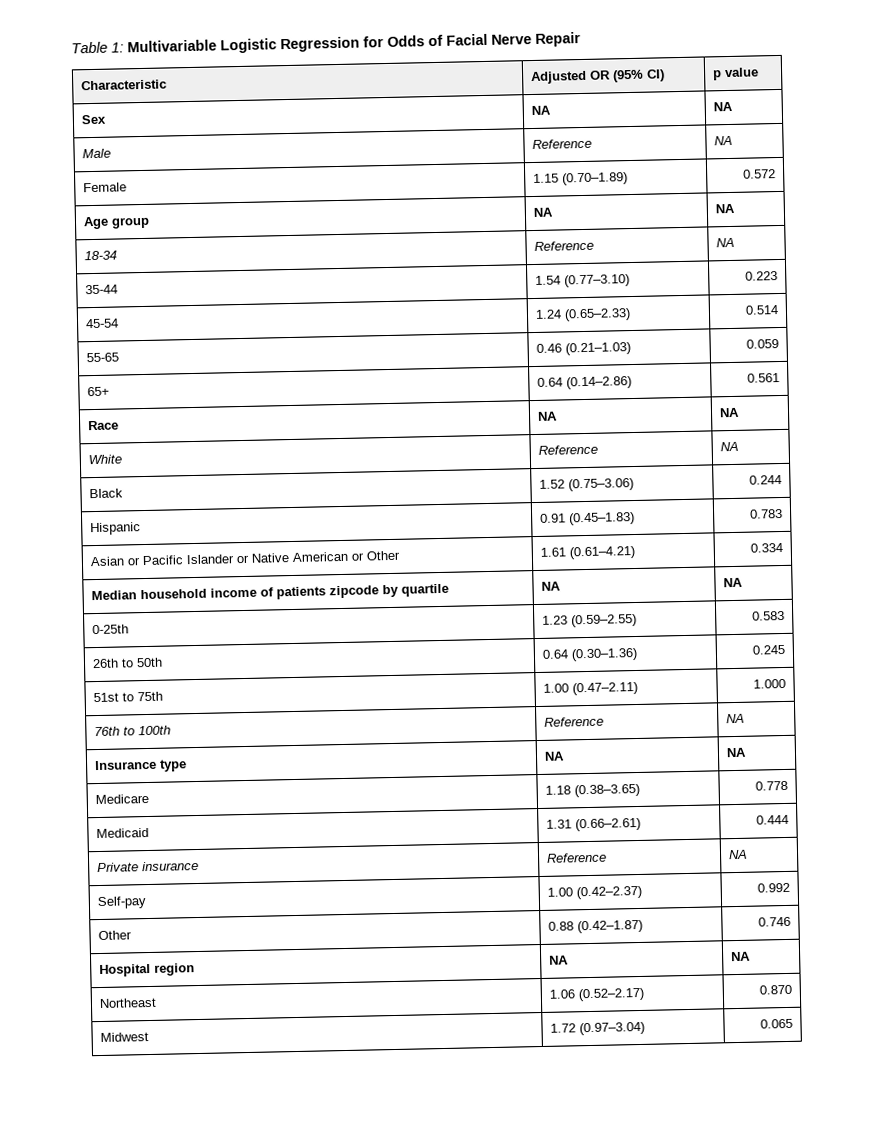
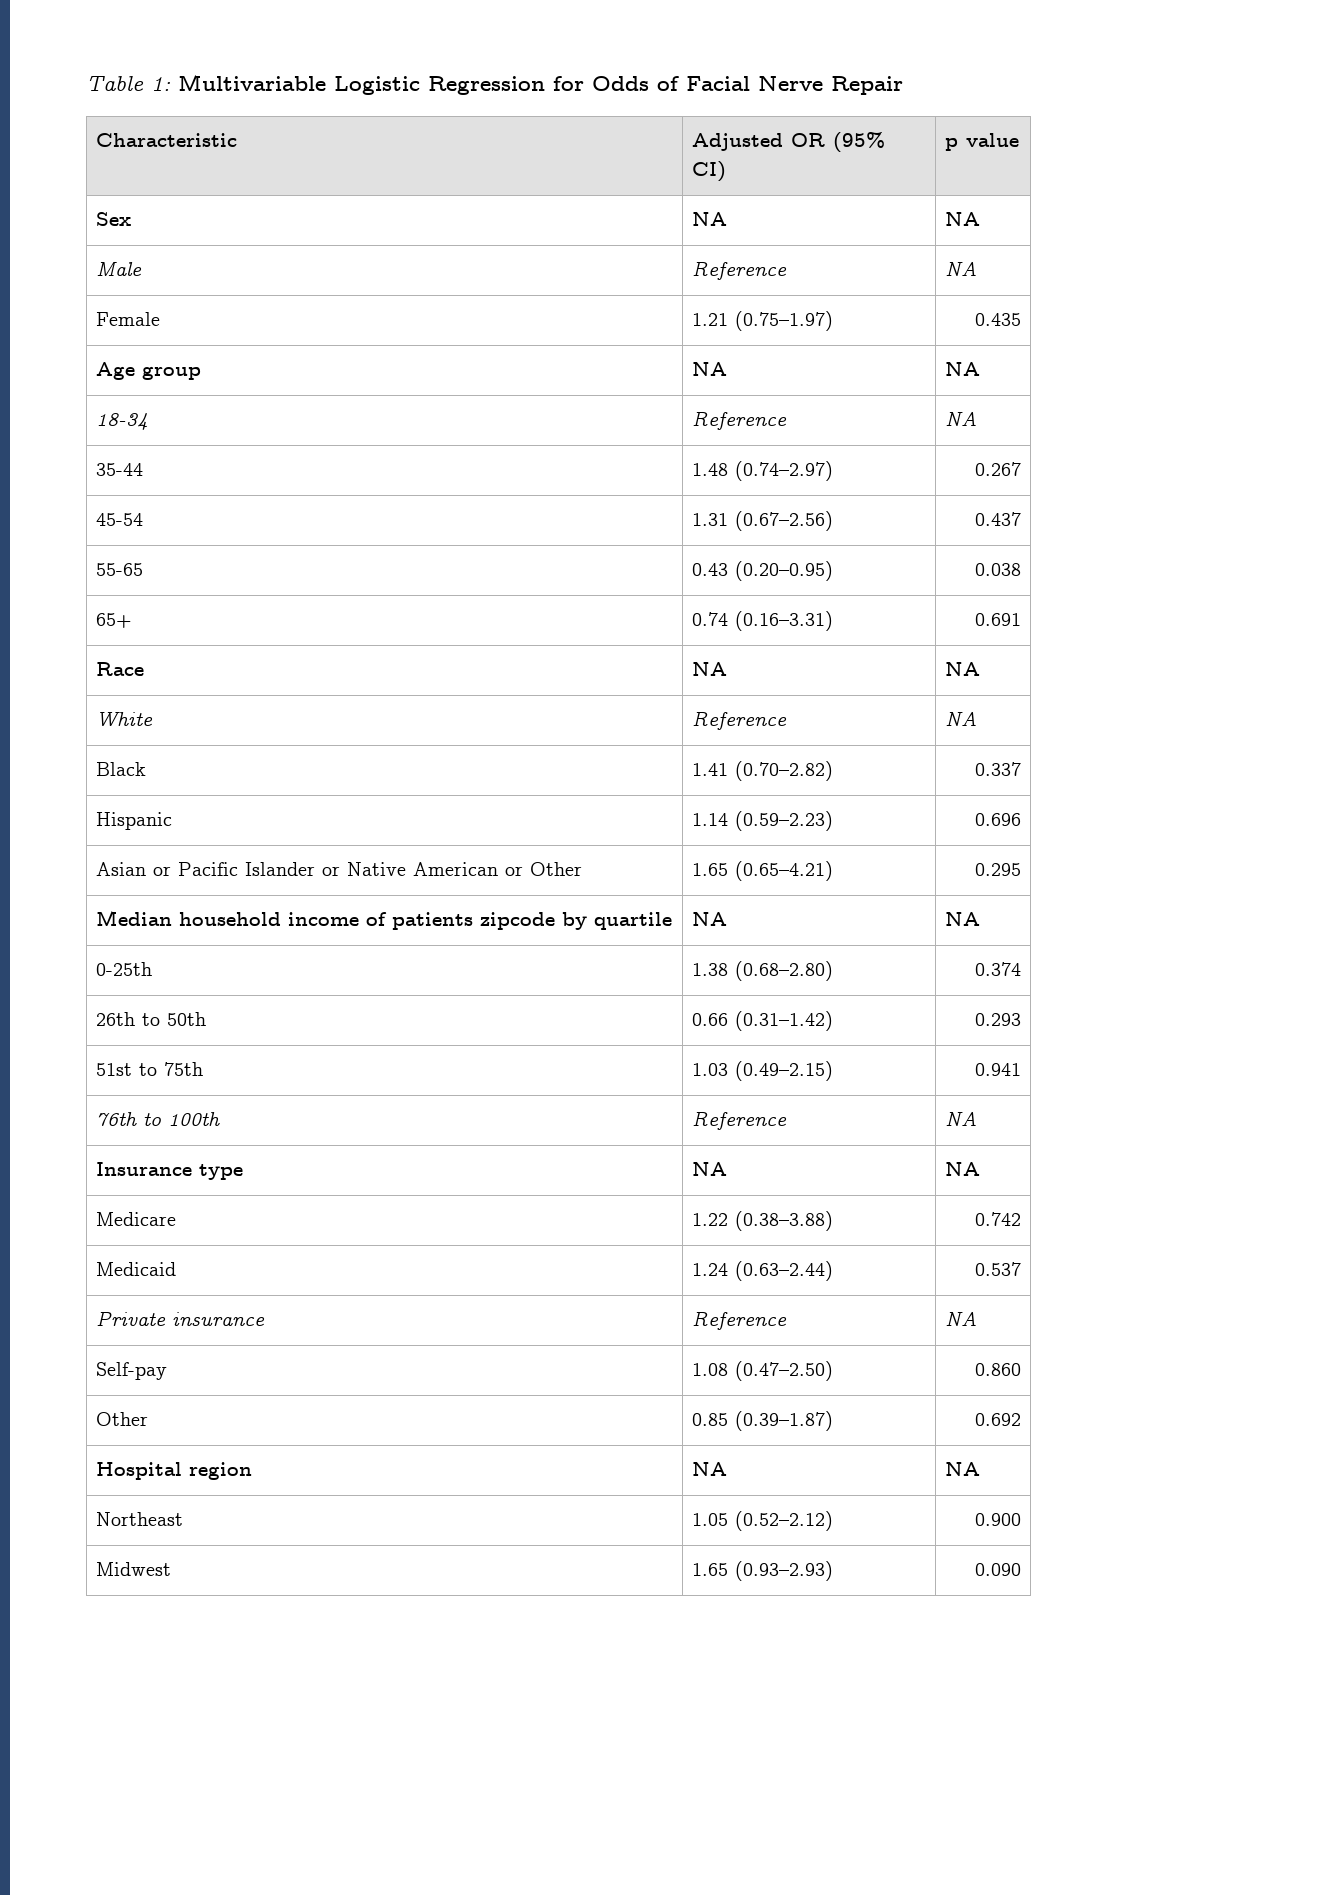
- Female | 1.15 (0.70–1.89) | 0.572
+ Female | 1.21 (0.75–1.97) | 0.435
- 35-44 | 1.54 (0.77–3.10) | 0.223
- 45-54 | 1.24 (0.65–2.33) | 0.514
- 55-65 | 0.46 (0.21–1.03) | 0.059
- 65+ | 0.64 (0.14–2.86) | 0.561
+ 35-44 | 1.48 (0.74–2.97) | 0.267
+ 45-54 | 1.31 (0.67–2.56) | 0.437
+ 55-65 | 0.43 (0.20–0.95) | 0.038
+ 65+ | 0.74 (0.16–3.31) | 0.691
- Black | 1.52 (0.75–3.06) | 0.244
- Hispanic | 0.91 (0.45–1.83) | 0.783
+ Black | 1.41 (0.70–2.82) | 0.337
+ Hispanic | 1.14 (0.59–2.23) | 0.696
- Asian or Pacific Islander or Native American or Other | 1.61 (0.61–4.21) | 0.334
+ Asian or Pacific Islander or Native American or Other | 1.65 (0.65–4.21) | 0.295
- 0-25th | 1.23 (0.59–2.55) | 0.583
+ 0-25th | 1.38 (0.68–2.80) | 0.374
- 26th to 50th | 0.64 (0.30–1.36) | 0.245
+ 26th to 50th | 0.66 (0.31–1.42) | 0.293
- 51st to 75th | 1.00 (0.47–2.11) | 1.000
+ 51st to 75th | 1.03 (0.49–2.15) | 0.941
- Medicare | 1.18 (0.38–3.65) | 0.778
- Medicaid | 1.31 (0.66–2.61) | 0.444
+ Medicare | 1.22 (0.38–3.88) | 0.742
+ Medicaid | 1.24 (0.63–2.44) | 0.537
- Self-pay | 1.00 (0.42–2.37) | 0.992
- Other | 0.88 (0.42–1.87) | 0.746
+ Self-pay | 1.08 (0.47–2.50) | 0.860
+ Other | 0.85 (0.39–1.87) | 0.692
- Northeast | 1.06 (0.52–2.17) | 0.870
- Midwest | 1.72 (0.97–3.04) | 0.065
+ Northeast | 1.05 (0.52–2.12) | 0.900
+ Midwest | 1.65 (0.93–2.93) | 0.090

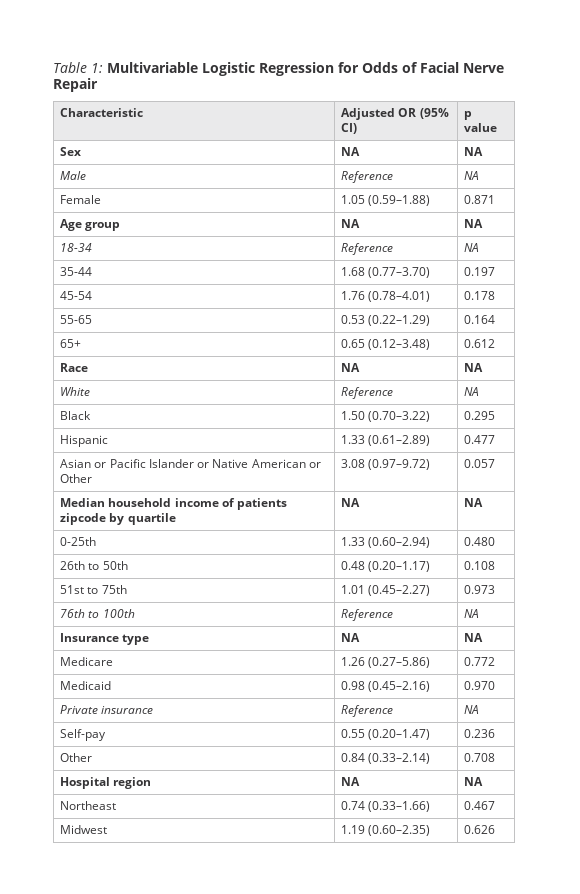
- Female | 1.21 (0.75–1.97) | 0.435
+ Female | 1.05 (0.59–1.88) | 0.871
- 35-44 | 1.48 (0.74–2.97) | 0.267
- 45-54 | 1.31 (0.67–2.56) | 0.437
- 55-65 | 0.43 (0.20–0.95) | 0.038
- 65+ | 0.74 (0.16–3.31) | 0.691
+ 35-44 | 1.68 (0.77–3.70) | 0.197
+ 45-54 | 1.76 (0.78–4.01) | 0.178
+ 55-65 | 0.53 (0.22–1.29) | 0.164
+ 65+ | 0.65 (0.12–3.48) | 0.612
- Black | 1.41 (0.70–2.82) | 0.337
- Hispanic | 1.14 (0.59–2.23) | 0.696
+ Black | 1.50 (0.70–3.22) | 0.295
+ Hispanic | 1.33 (0.61–2.89) | 0.477
- Asian or Pacific Islander or Native American or Other | 1.65 (0.65–4.21) | 0.295
+ Asian or Pacific Islander or Native American or Other | 3.08 (0.97–9.72) | 0.057
- 0-25th | 1.38 (0.68–2.80) | 0.374
+ 0-25th | 1.33 (0.60–2.94) | 0.480
- 26th to 50th | 0.66 (0.31–1.42) | 0.293
+ 26th to 50th | 0.48 (0.20–1.17) | 0.108
- 51st to 75th | 1.03 (0.49–2.15) | 0.941
+ 51st to 75th | 1.01 (0.45–2.27) | 0.973
- Medicare | 1.22 (0.38–3.88) | 0.742
- Medicaid | 1.24 (0.63–2.44) | 0.537
+ Medicare | 1.26 (0.27–5.86) | 0.772
+ Medicaid | 0.98 (0.45–2.16) | 0.970
- Self-pay | 1.08 (0.47–2.50) | 0.860
- Other | 0.85 (0.39–1.87) | 0.692
+ Self-pay | 0.55 (0.20–1.47) | 0.236
+ Other | 0.84 (0.33–2.14) | 0.708
- Northeast | 1.05 (0.52–2.12) | 0.900
- Midwest | 1.65 (0.93–2.93) | 0.090
+ Northeast | 0.74 (0.33–1.66) | 0.467
+ Midwest | 1.19 (0.60–2.35) | 0.626

